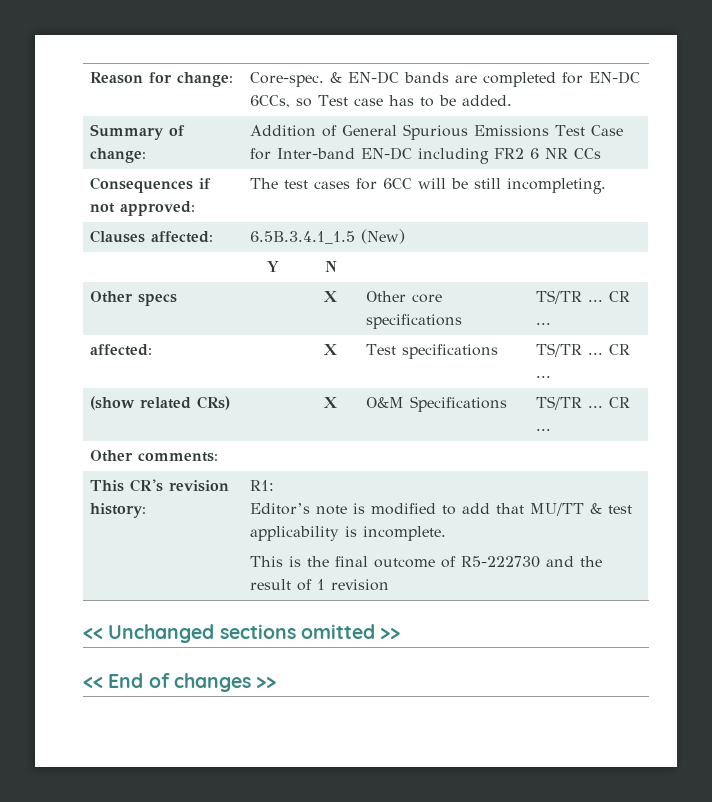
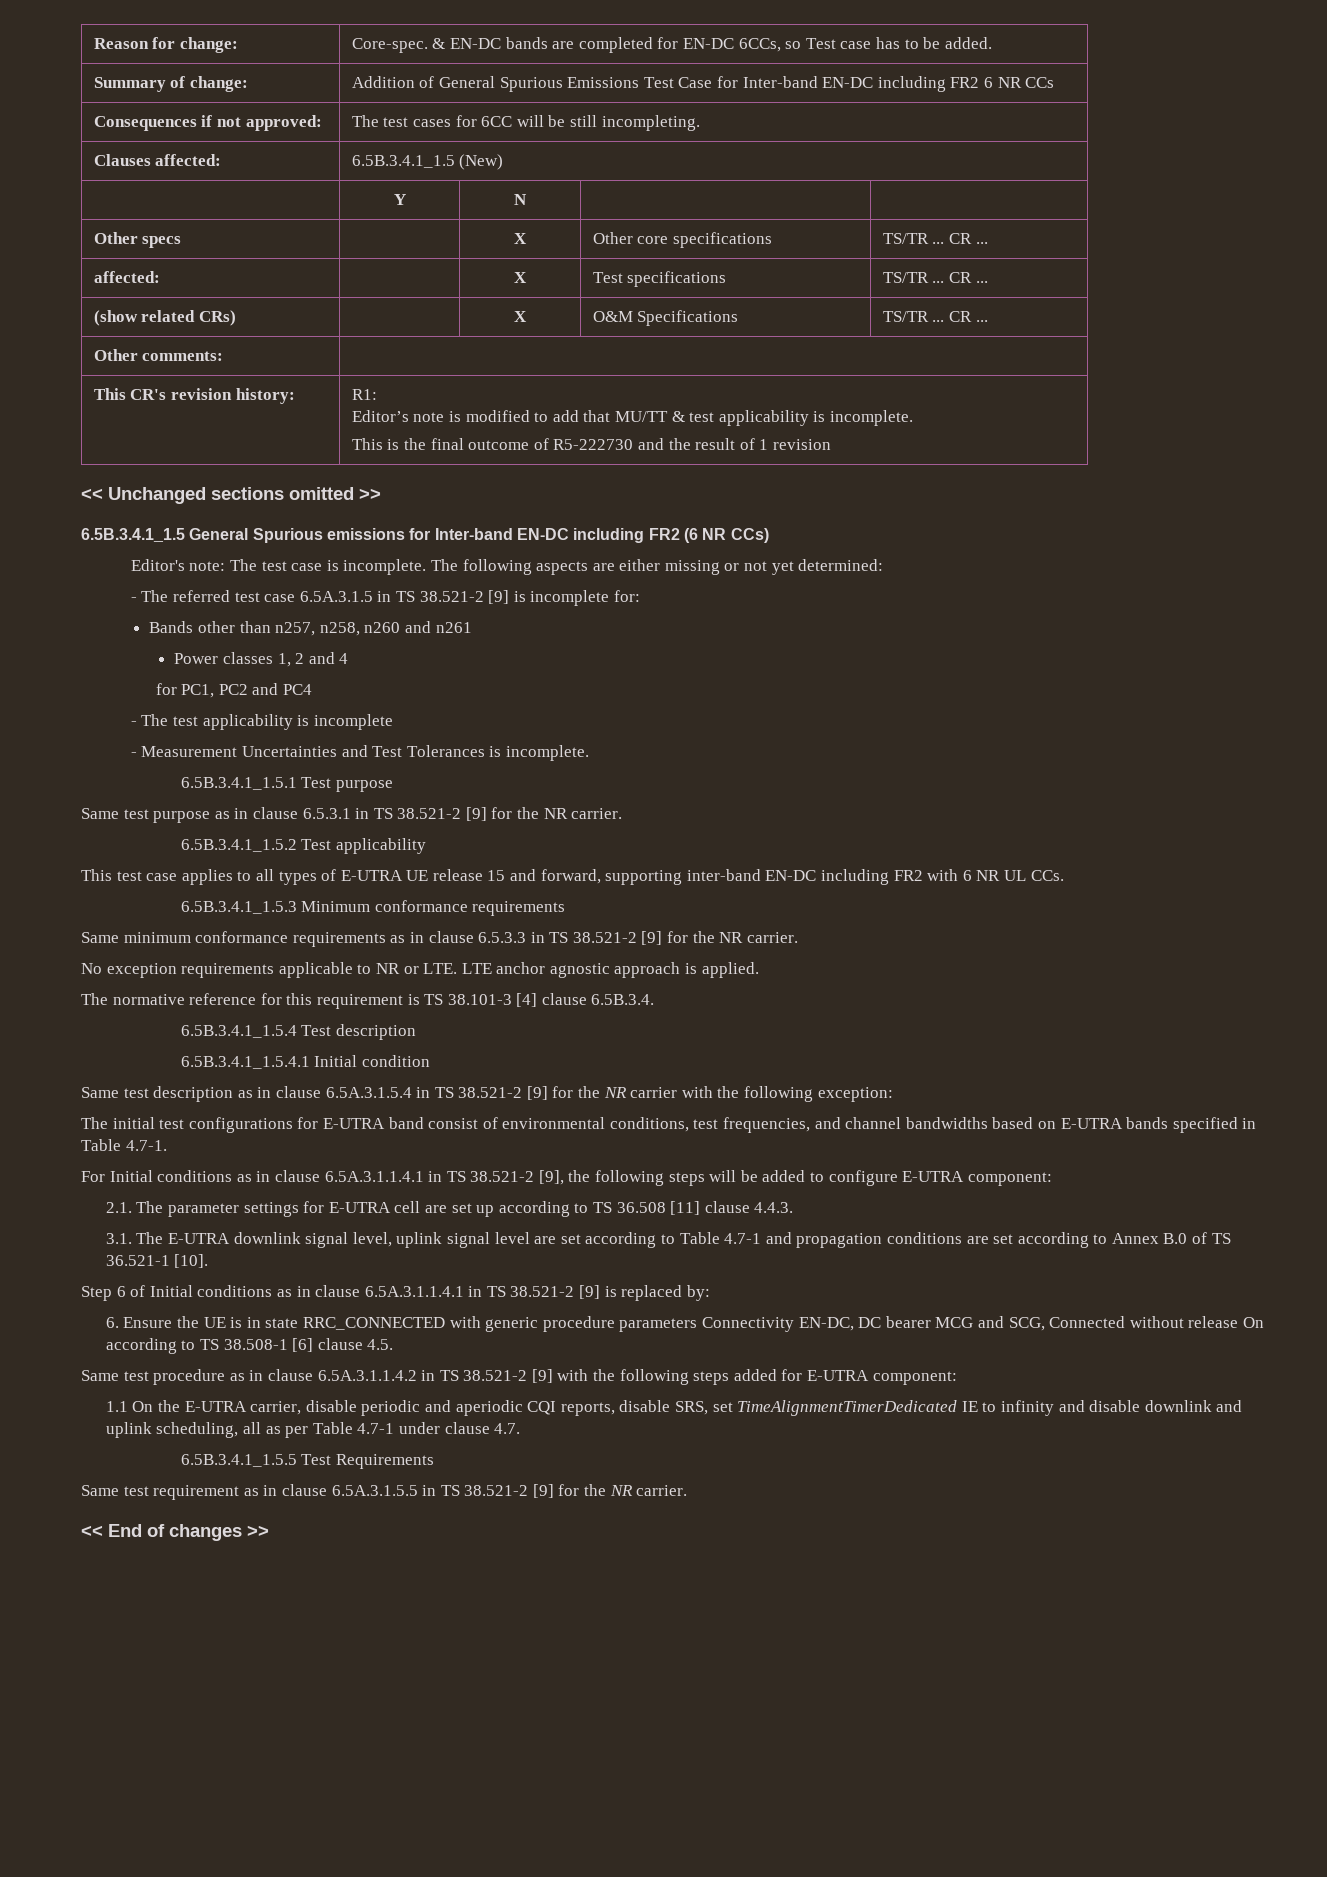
+ 6.5B.3.4.1_1.5 General Spurious emissions for Inter-band EN-DC including FR2 (6 NR CCs)
+ Editor's note: The test case is incomplete. The following aspects are either missing or not yet determined:
+ - The referred test case 6.5A.3.1.5 in TS 38.521-2 [9] is incomplete for:
+ Bands other than n257, n258, n260 and n261
+ Power classes 1, 2 and 4
+ for PC1, PC2 and PC4
+ - The test applicability is incomplete
+ - Measurement Uncertainties and Test Tolerances is incomplete.
+ 6.5B.3.4.1_1.5.1 Test purpose
+ Same test purpose as in clause 6.5.3.1 in TS 38.521-2 [9] for the NR carrier.
+ 6.5B.3.4.1_1.5.2 Test applicability
+ This test case applies to all types of E-UTRA UE release 15 and forward, supporting inter-band EN-DC including FR2 with 6 NR UL CCs.
+ 6.5B.3.4.1_1.5.3 Minimum conformance requirements
+ Same minimum conformance requirements as in clause 6.5.3.3 in TS 38.521-2 [9] for the NR carrier.
+ No exception requirements applicable to NR or LTE. LTE anchor agnostic approach is applied.
+ The normative reference for this requirement is TS 38.101-3 [4] clause 6.5B.3.4.
+ 6.5B.3.4.1_1.5.4 Test description
+ 6.5B.3.4.1_1.5.4.1 Initial condition
+ Same test description as in clause 6.5A.3.1.5.4 in TS 38.521-2 [9] for the NR carrier with the following exception:
+ The initial test configurations for E-UTRA band consist of environmental conditions, test frequencies, and channel bandwidths based on E-UTRA bands specified in Table 4.7-1.
+ For Initial conditions as in clause 6.5A.3.1.1.4.1 in TS 38.521-2 [9], the following steps will be added to configure E-UTRA component:
+ 2.1. The parameter settings for E-UTRA cell are set up according to TS 36.508 [11] clause 4.4.3.
+ 3.1. The E-UTRA downlink signal level, uplink signal level are set according to Table 4.7-1 and propagation conditions are set according to Annex B.0 of TS 36.521-1 [10].
+ Step 6 of Initial conditions as in clause 6.5A.3.1.1.4.1 in TS 38.521-2 [9] is replaced by:
+ 6. Ensure the UE is in state RRC_CONNECTED with generic procedure parameters Connectivity EN-DC, DC bearer MCG and SCG, Connected without release On according to TS 38.508-1 [6] clause 4.5.
+ Same test procedure as in clause 6.5A.3.1.1.4.2 in TS 38.521-2 [9] with the following steps added for E-UTRA component:
+ 1.1 On the E-UTRA carrier, disable periodic and aperiodic CQI reports, disable SRS, set TimeAlignmentTimerDedicated IE to infinity and disable downlink and uplink scheduling, all as per Table 4.7-1 under clause 4.7.
+ 6.5B.3.4.1_1.5.5 Test Requirements
+ Same test requirement as in clause 6.5A.3.1.5.5 in TS 38.521-2 [9] for the NR carrier.

